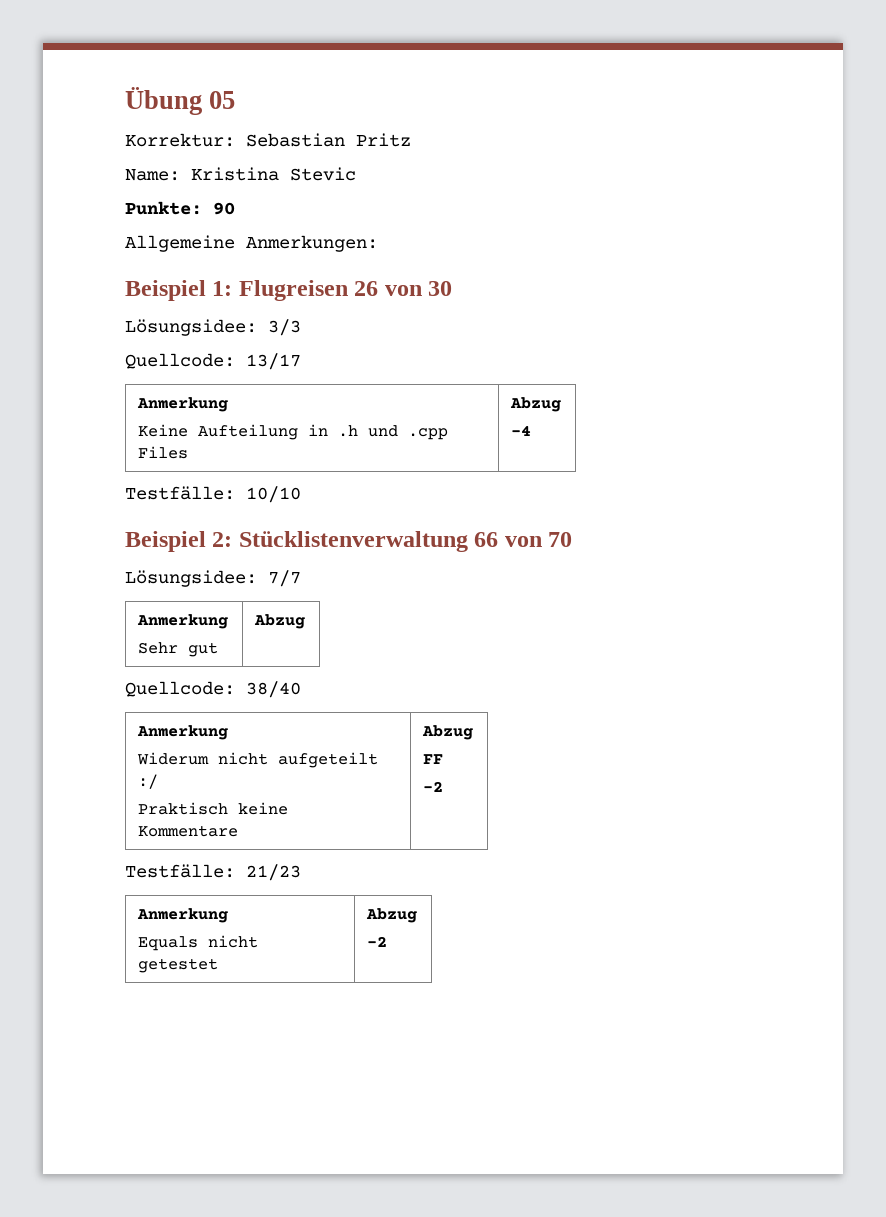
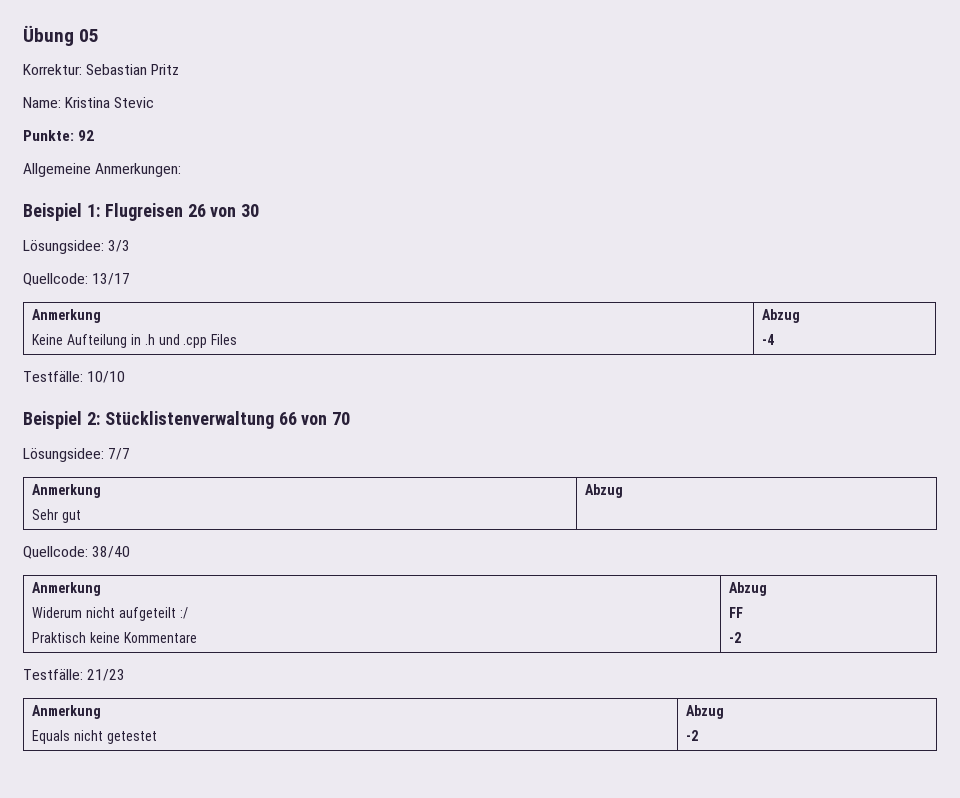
- Punkte: 90
+ Punkte: 92

